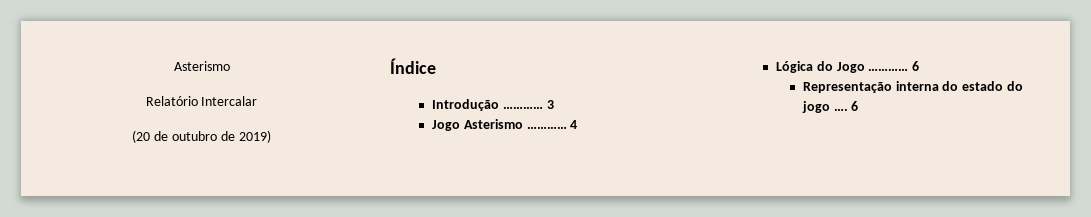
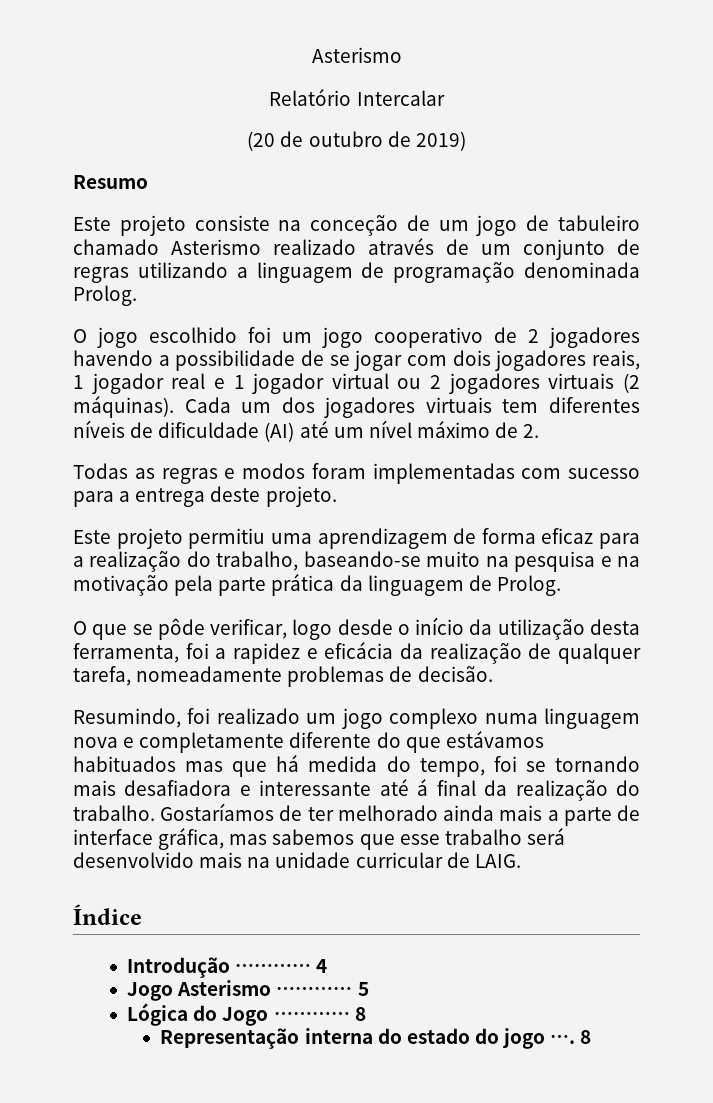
+ Resumo
+ Este projeto consiste na conceção de um jogo de tabuleiro chamado Asterismo realizado através de um conjunto de regras utilizando a linguagem de programação denominada Prolog.
+ O jogo escolhido foi um jogo cooperativo de 2 jogadores havendo a possibilidade de se jogar com dois jogadores reais, 1 jogador real e 1 jogador virtual ou 2 jogadores virtuais (2 máquinas). Cada um dos jogadores virtuais tem diferentes níveis de dificuldade (AI) até um nível máximo de 2.
+ Todas as regras e modos foram implementadas com sucesso para a entrega deste projeto.
+ Este projeto permitiu uma aprendizagem de forma eficaz para a realização do trabalho, baseando-se muito na pesquisa e na motivação pela parte prática da linguagem de Prolog.
+ O que se pôde verificar, logo desde o início da utilização desta ferramenta, foi a rapidez e eficácia da realização de qualquer tarefa, nomeadamente problemas de decisão.
+ Resumindo, foi realizado um jogo complexo numa linguagem nova e completamente diferente do que estávamos habituados mas que há medida do tempo, foi se tornando mais desafiadora e interessante até á final da realização do trabalho. Gostaríamos de ter melhorado ainda mais a parte de interface gráfica, mas sabemos que esse trabalho será desenvolvido mais na unidade curricular de LAIG.
- 3
+ 4
- 4
+ 5
- Lógica do Jogo ………… 6
+ Lógica do Jogo ………… 8
- Representação interna do estado do jogo …. 6
+ Representação interna do estado do jogo …. 8

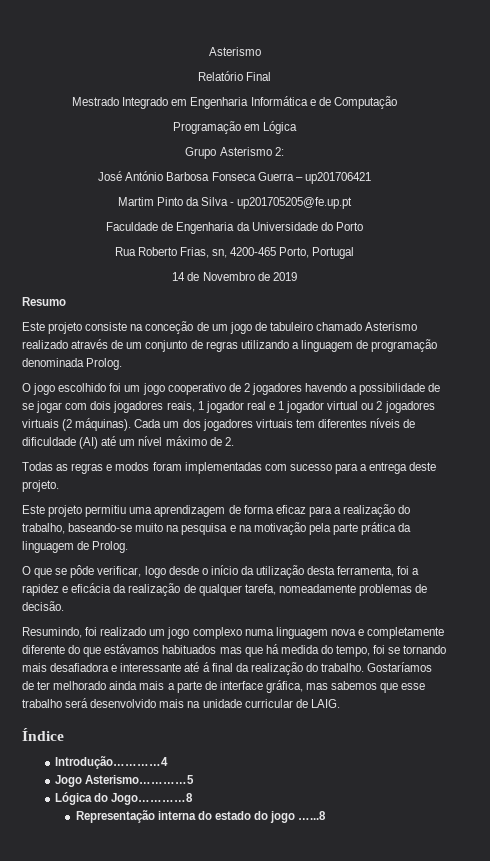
- Relatório Intercalar
- (20 de outubro de 2019)
+ Relatório Final
+ Mestrado Integrado em Engenharia Informática e de Computação
+ Programação em Lógica
+ Grupo Asterismo 2:
+ José António Barbosa Fonseca Guerra – up201706421
+ Martim Pinto da Silva - up201705205@fe.up.pt
+ Faculdade de Engenharia da Universidade do Porto
+ Rua Roberto Frias, sn, 4200-465 Porto, Portugal
+ 14 de Novembro de 2019
- Introdução ………… 4
- Jogo Asterismo ………… 5
+ Introdução…………4
+ Jogo Asterismo…………5
- Lógica do Jogo ………… 8
+ Lógica do Jogo…………8
- Representação interna do estado do jogo …. 8
+ Representação interna do estado do jogo …...8

